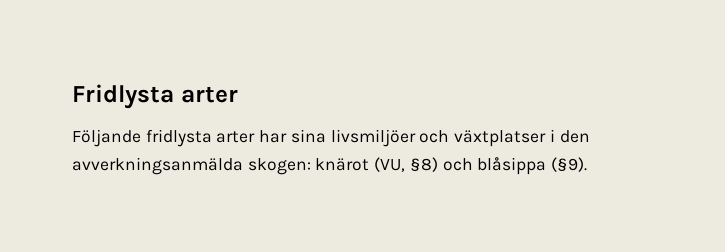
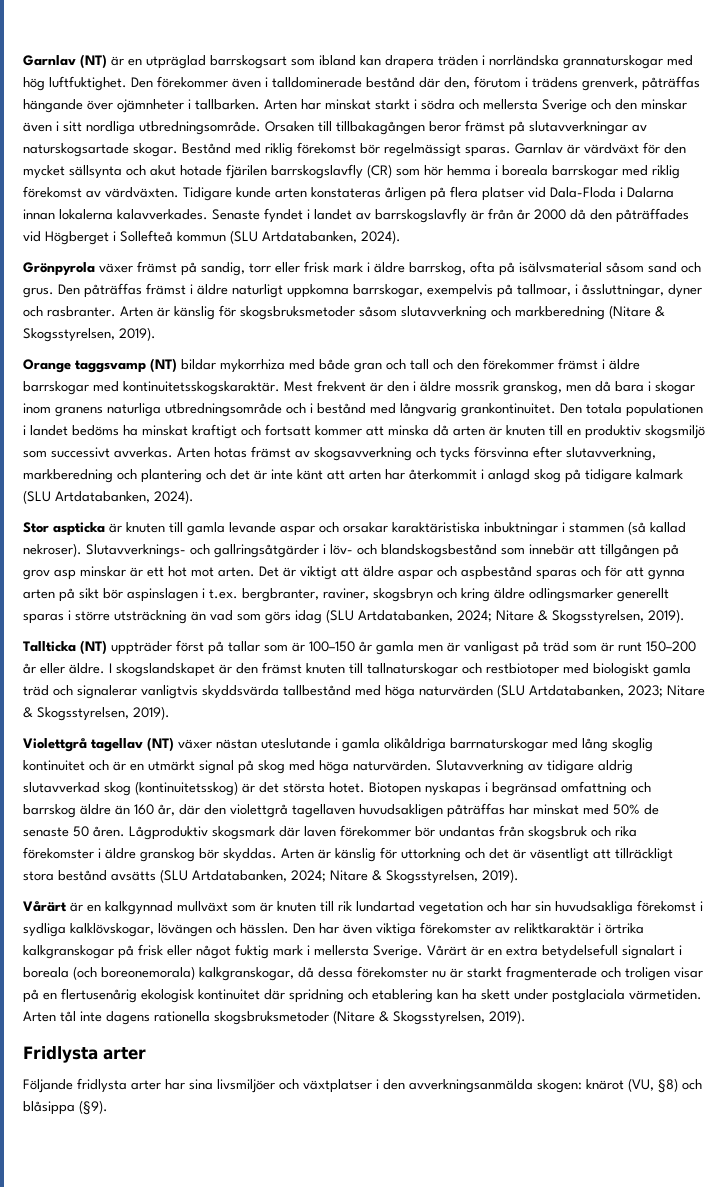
+ Garnlav (NT) är en utpräglad barrskogsart som ibland kan drapera träden i norrländska grannaturskogar med hög luftfuktighet. Den förekommer även i talldominerade bestånd där den, förutom i trädens grenverk, påträffas hängande över ojämnheter i tallbarken. Arten har minskat starkt i södra och mellersta Sverige och den minskar även i sitt nordliga utbredningsområde. Orsaken till tillbakagången beror främst på slutavverkningar av naturskogsartade skogar. Bestånd med riklig förekomst bör regelmässigt sparas. Garnlav är värdväxt för den mycket sällsynta och akut hotade fjärilen barrskogslavfly (CR) som hör hemma i boreala barrskogar med riklig förekomst av värdväxten. Tidigare kunde arten konstateras årligen på flera platser vid Dala-Floda i Dalarna innan lokalerna kalavverkades. Senaste fyndet i landet av barrskogslavfly är från år 2000 då den påträffades vid Högberget i Sollefteå kommun (SLU Artdatabanken, 2024).
+ Grönpyrola växer främst på sandig, torr eller frisk mark i äldre barrskog, ofta på isälvsmaterial såsom sand och grus. Den påträffas främst i äldre naturligt uppkomna barrskogar, exempelvis på tallmoar, i åssluttningar, dyner och rasbranter. Arten är känslig för skogsbruksmetoder såsom slutavverkning och markberedning (Nitare & Skogsstyrelsen, 2019).
+ Orange taggsvamp (NT) bildar mykorrhiza med både gran och tall och den förekommer främst i äldre barrskogar med kontinuitetsskogskaraktär. Mest frekvent är den i äldre mossrik granskog, men då bara i skogar inom granens naturliga utbredningsområde och i bestånd med långvarig grankontinuitet. Den totala populationen i landet bedöms ha minskat kraftigt och fortsatt kommer att minska då arten är knuten till en produktiv skogsmiljö som successivt avverkas. Arten hotas främst av skogsavverkning och tycks försvinna efter slutavverkning, markberedning och plantering och det är inte känt att arten har återkommit i anlagd skog på tidigare kalmark (SLU Artdatabanken, 2024).
+ Stor aspticka är knuten till gamla levande aspar och orsakar karaktäristiska inbuktningar i stammen (så kallad nekroser). Slutavverknings- och gallringsåtgärder i löv- och blandskogsbestånd som innebär att tillgången på grov asp minskar är ett hot mot arten. Det är viktigt att äldre aspar och aspbestånd sparas och för att gynna arten på sikt bör aspinslagen i t.ex. bergbranter, raviner, skogsbryn och kring äldre odlingsmarker generellt sparas i större utsträckning än vad som görs idag (SLU Artdatabanken, 2024; Nitare & Skogsstyrelsen, 2019).
+ Tallticka (NT) uppträder först på tallar som är 100–150 år gamla men är vanligast på träd som är runt 150–200 år eller äldre. I skogslandskapet är den främst knuten till tallnaturskogar och restbiotoper med biologiskt gamla träd och signalerar vanligtvis skyddsvärda tallbestånd med höga naturvärden (SLU Artdatabanken, 2023; Nitare & Skogsstyrelsen, 2019).
+ Violettgrå tagellav (NT) växer nästan uteslutande i gamla olikåldriga barrnaturskogar med lång skoglig kontinuitet och är en utmärkt signal på skog med höga naturvärden. Slutavverkning av tidigare aldrig slutavverkad skog (kontinuitetsskog) är det största hotet. Biotopen nyskapas i begränsad omfattning och barrskog äldre än 160 år, där den violettgrå tagellaven huvudsakligen påträffas har minskat med 50% de senaste 50 åren. Lågproduktiv skogsmark där laven förekommer bör undantas från skogsbruk och rika förekomster i äldre granskog bör skyddas. Arten är känslig för uttorkning och det är väsentligt att tillräckligt stora bestånd avsätts (SLU Artdatabanken, 2024; Nitare & Skogsstyrelsen, 2019).
+ Vårärt är en kalkgynnad mullväxt som är knuten till rik lundartad vegetation och har sin huvudsakliga förekomst i sydliga kalklövskogar, lövängen och hässlen. Den har även viktiga förekomster av reliktkaraktär i örtrika kalkgranskogar på frisk eller något fuktig mark i mellersta Sverige. Vårärt är en extra betydelsefull signalart i boreala (och boreonemorala) kalkgranskogar, då dessa förekomster nu är starkt fragmenterade och troligen visar på en flertusenårig ekologisk kontinuitet där spridning och etablering kan ha skett under postglaciala värmetiden. Arten tål inte dagens rationella skogsbruksmetoder (Nitare & Skogsstyrelsen, 2019).

